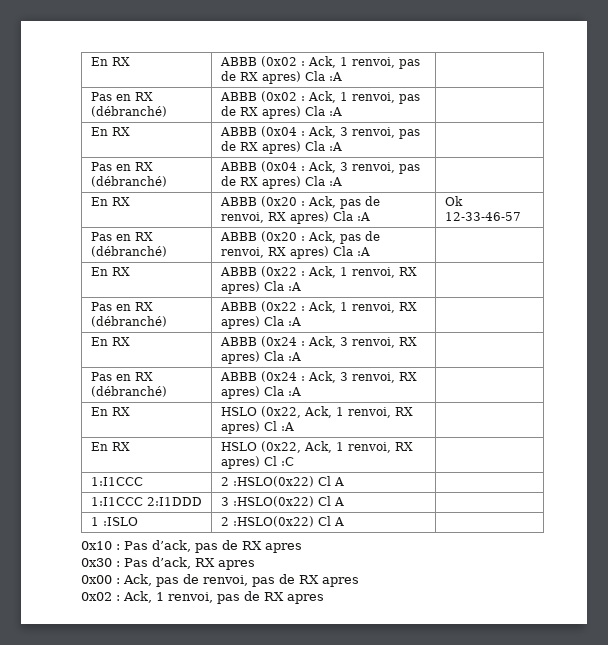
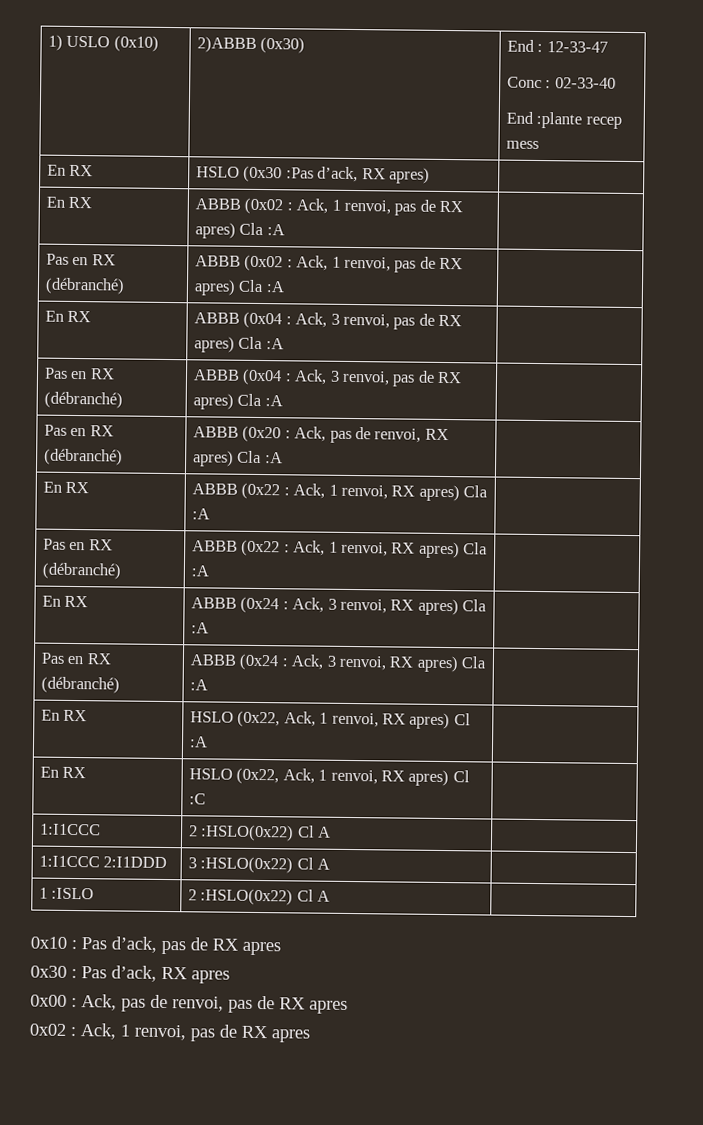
+ 1) USLO (0x10) | 2)ABBB (0x30) | End : 12-33-47
+ Conc : 02-33-40
+ End :plante recep mess
+ En RX | HSLO (0x30 :Pas d’ack, RX apres) |
- En RX | ABBB (0x20 : Ack, pas de renvoi, RX apres) Cla :A | Ok 12-33-46-57

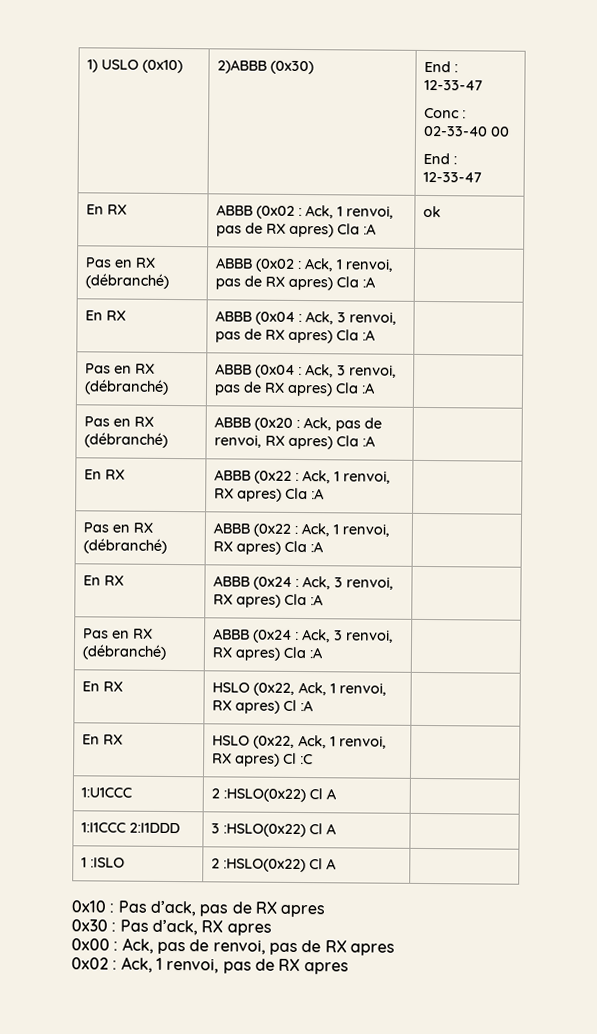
  1) USLO (0x10) | 2)ABBB (0x30) | End : 12-33-47
- Conc : 02-33-40
- End :plante recep mess
- En RX | HSLO (0x30 :Pas d’ack, RX apres) |
+ Conc : 02-33-40 00
+ End : 12-33-47
- En RX | ABBB (0x02 : Ack, 1 renvoi, pas de RX apres) Cla :A |
+ En RX | ABBB (0x02 : Ack, 1 renvoi, pas de RX apres) Cla :A | ok
- 1:I1CCC | 2 :HSLO(0x22) Cl A |
+ 1:U1CCC | 2 :HSLO(0x22) Cl A |

